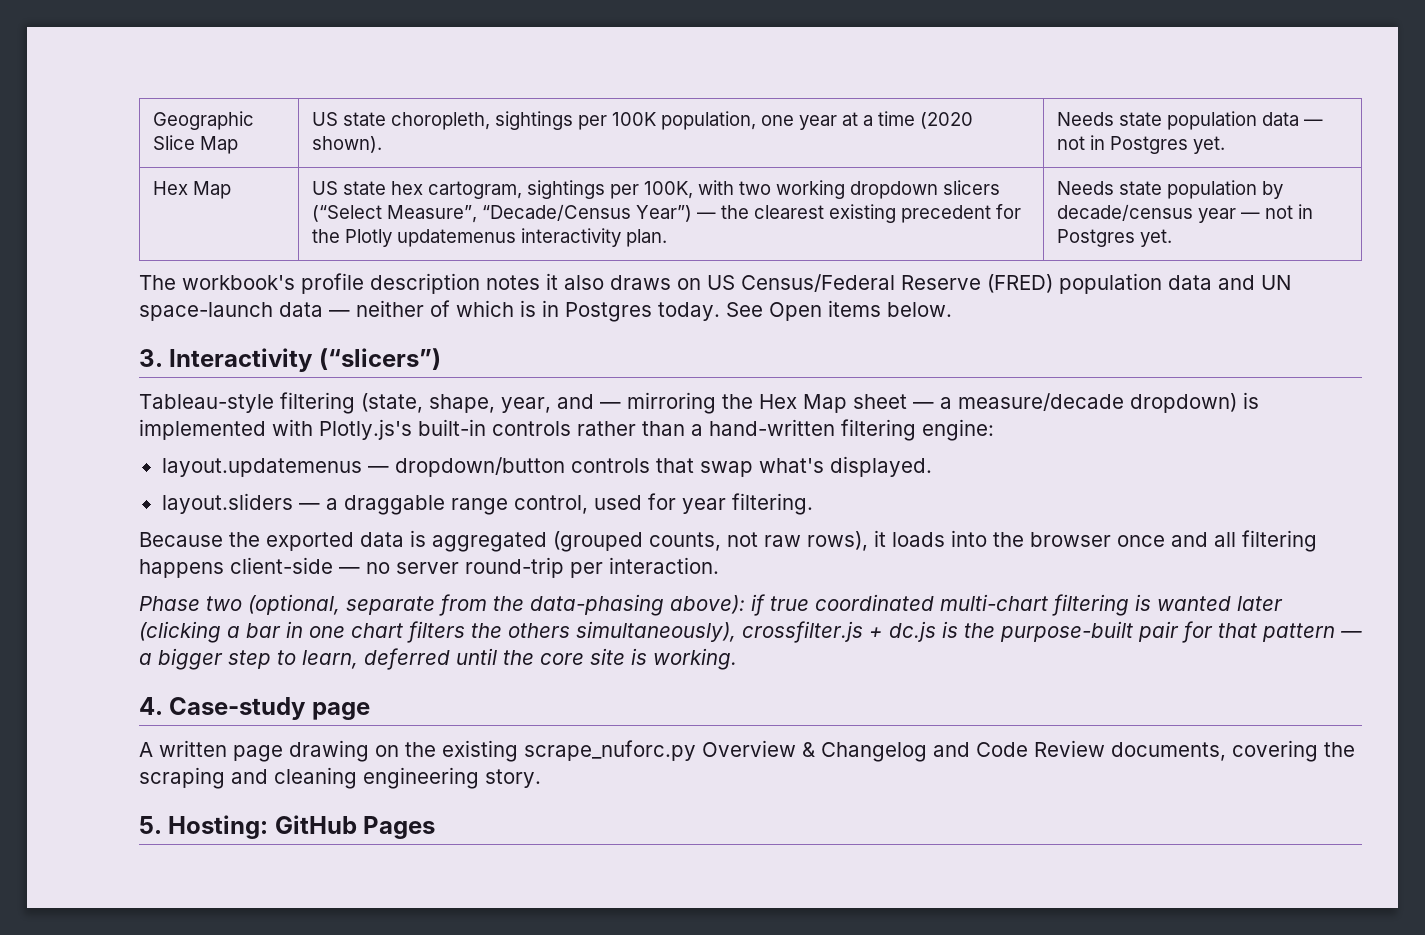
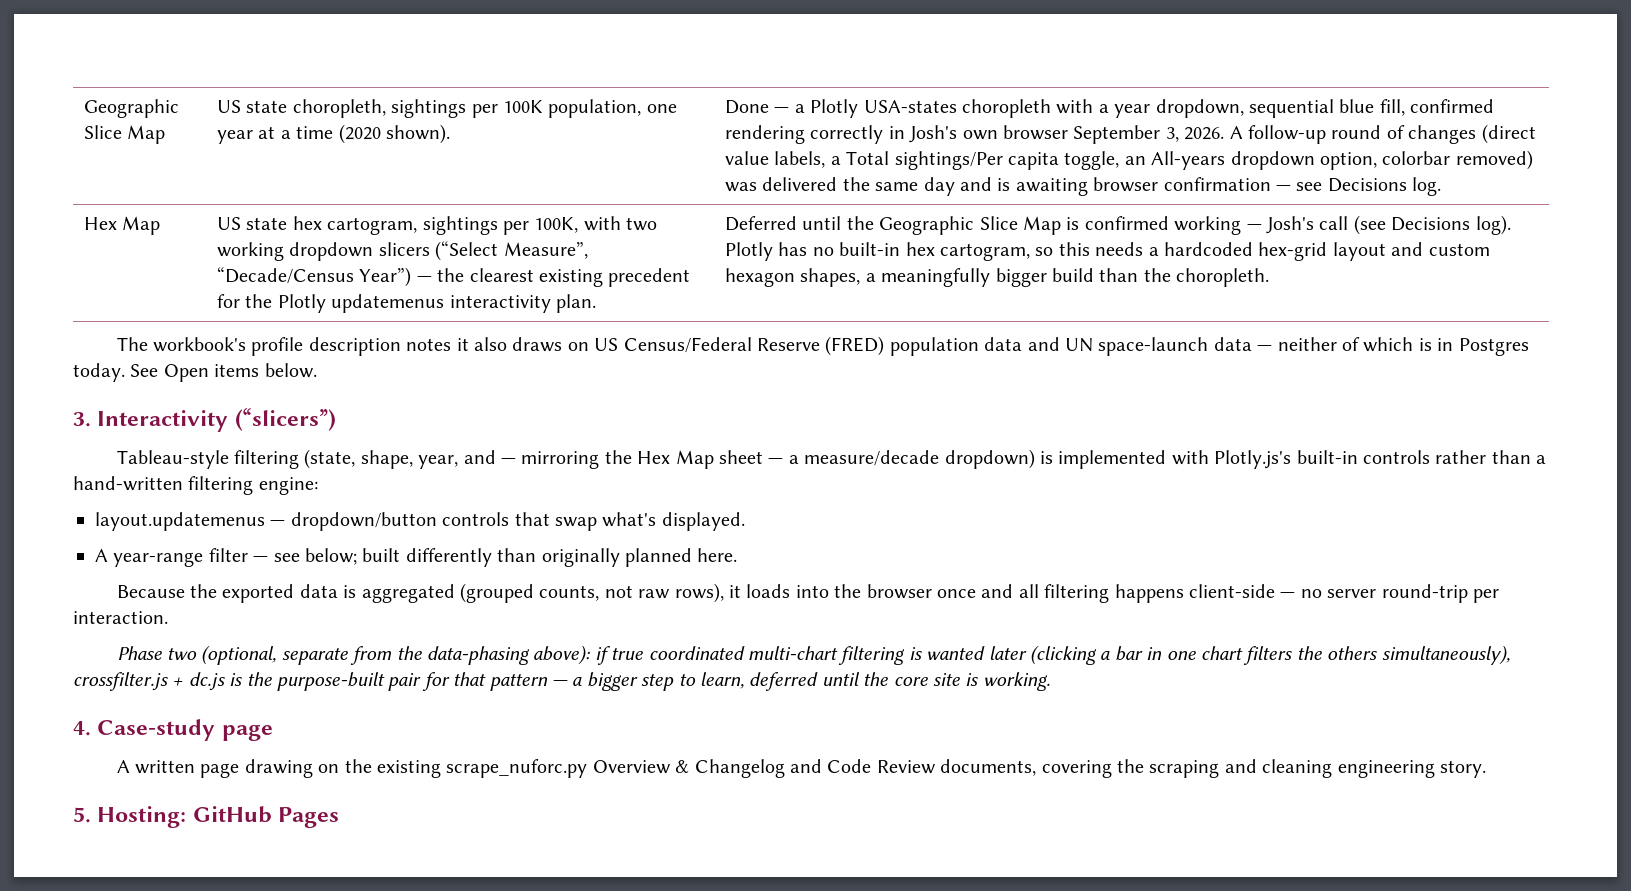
- Needs state population data — not in Postgres yet.
+ Done — a Plotly USA-states choropleth with a year dropdown, sequential blue fill, confirmed rendering correctly in Josh's own browser September 3, 2026. A follow-up round of changes (direct value labels, a Total sightings/Per capita toggle, an All-years dropdown option, colorbar removed) was delivered the same day and is awaiting browser confirmation — see Decisions log.
- Needs state population by decade/census year — not in Postgres yet.
+ Deferred until the Geographic Slice Map is confirmed working — Josh's call (see Decisions log). Plotly has no built-in hex cartogram, so this needs a hardcoded hex-grid layout and custom hexagon shapes, a meaningfully bigger build than the choropleth.
- layout.sliders — a draggable range control, used for year filtering.
+ A year-range filter — see below; built differently than originally planned here.

